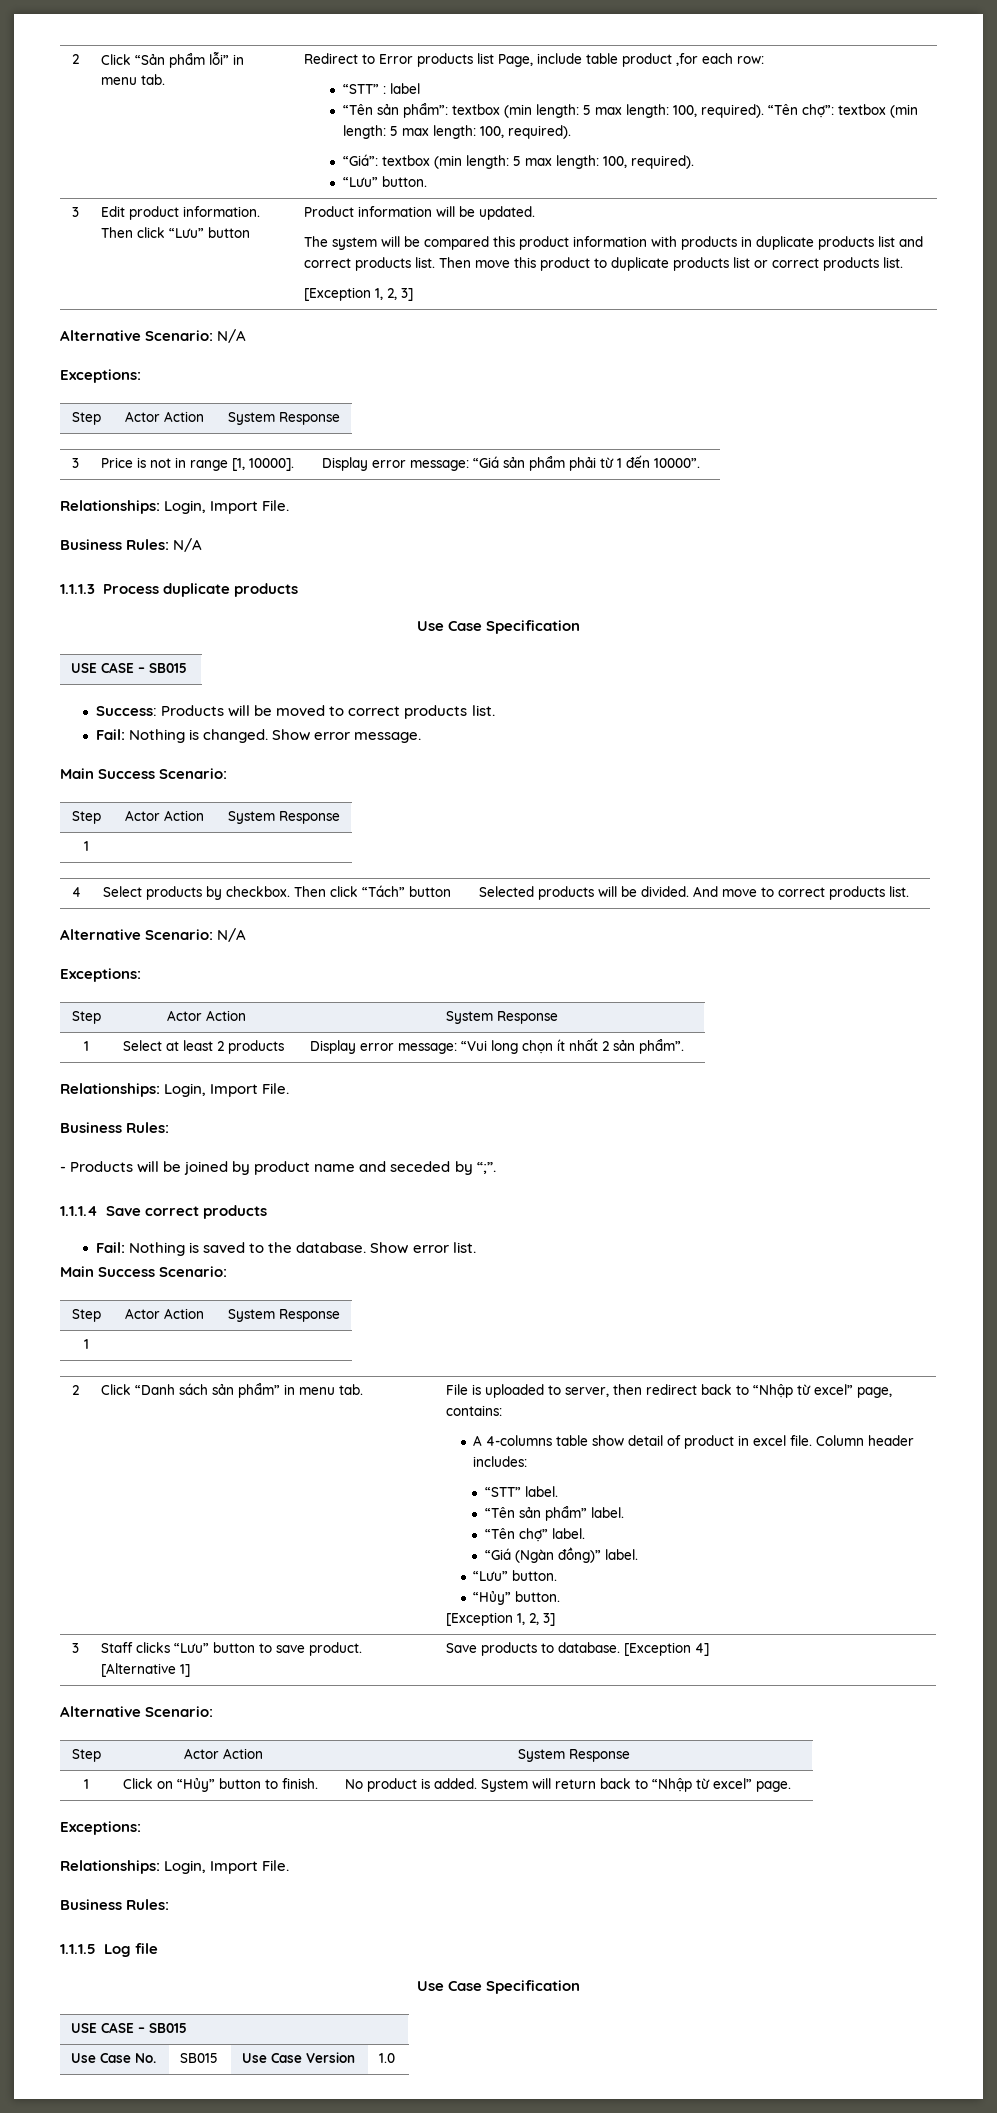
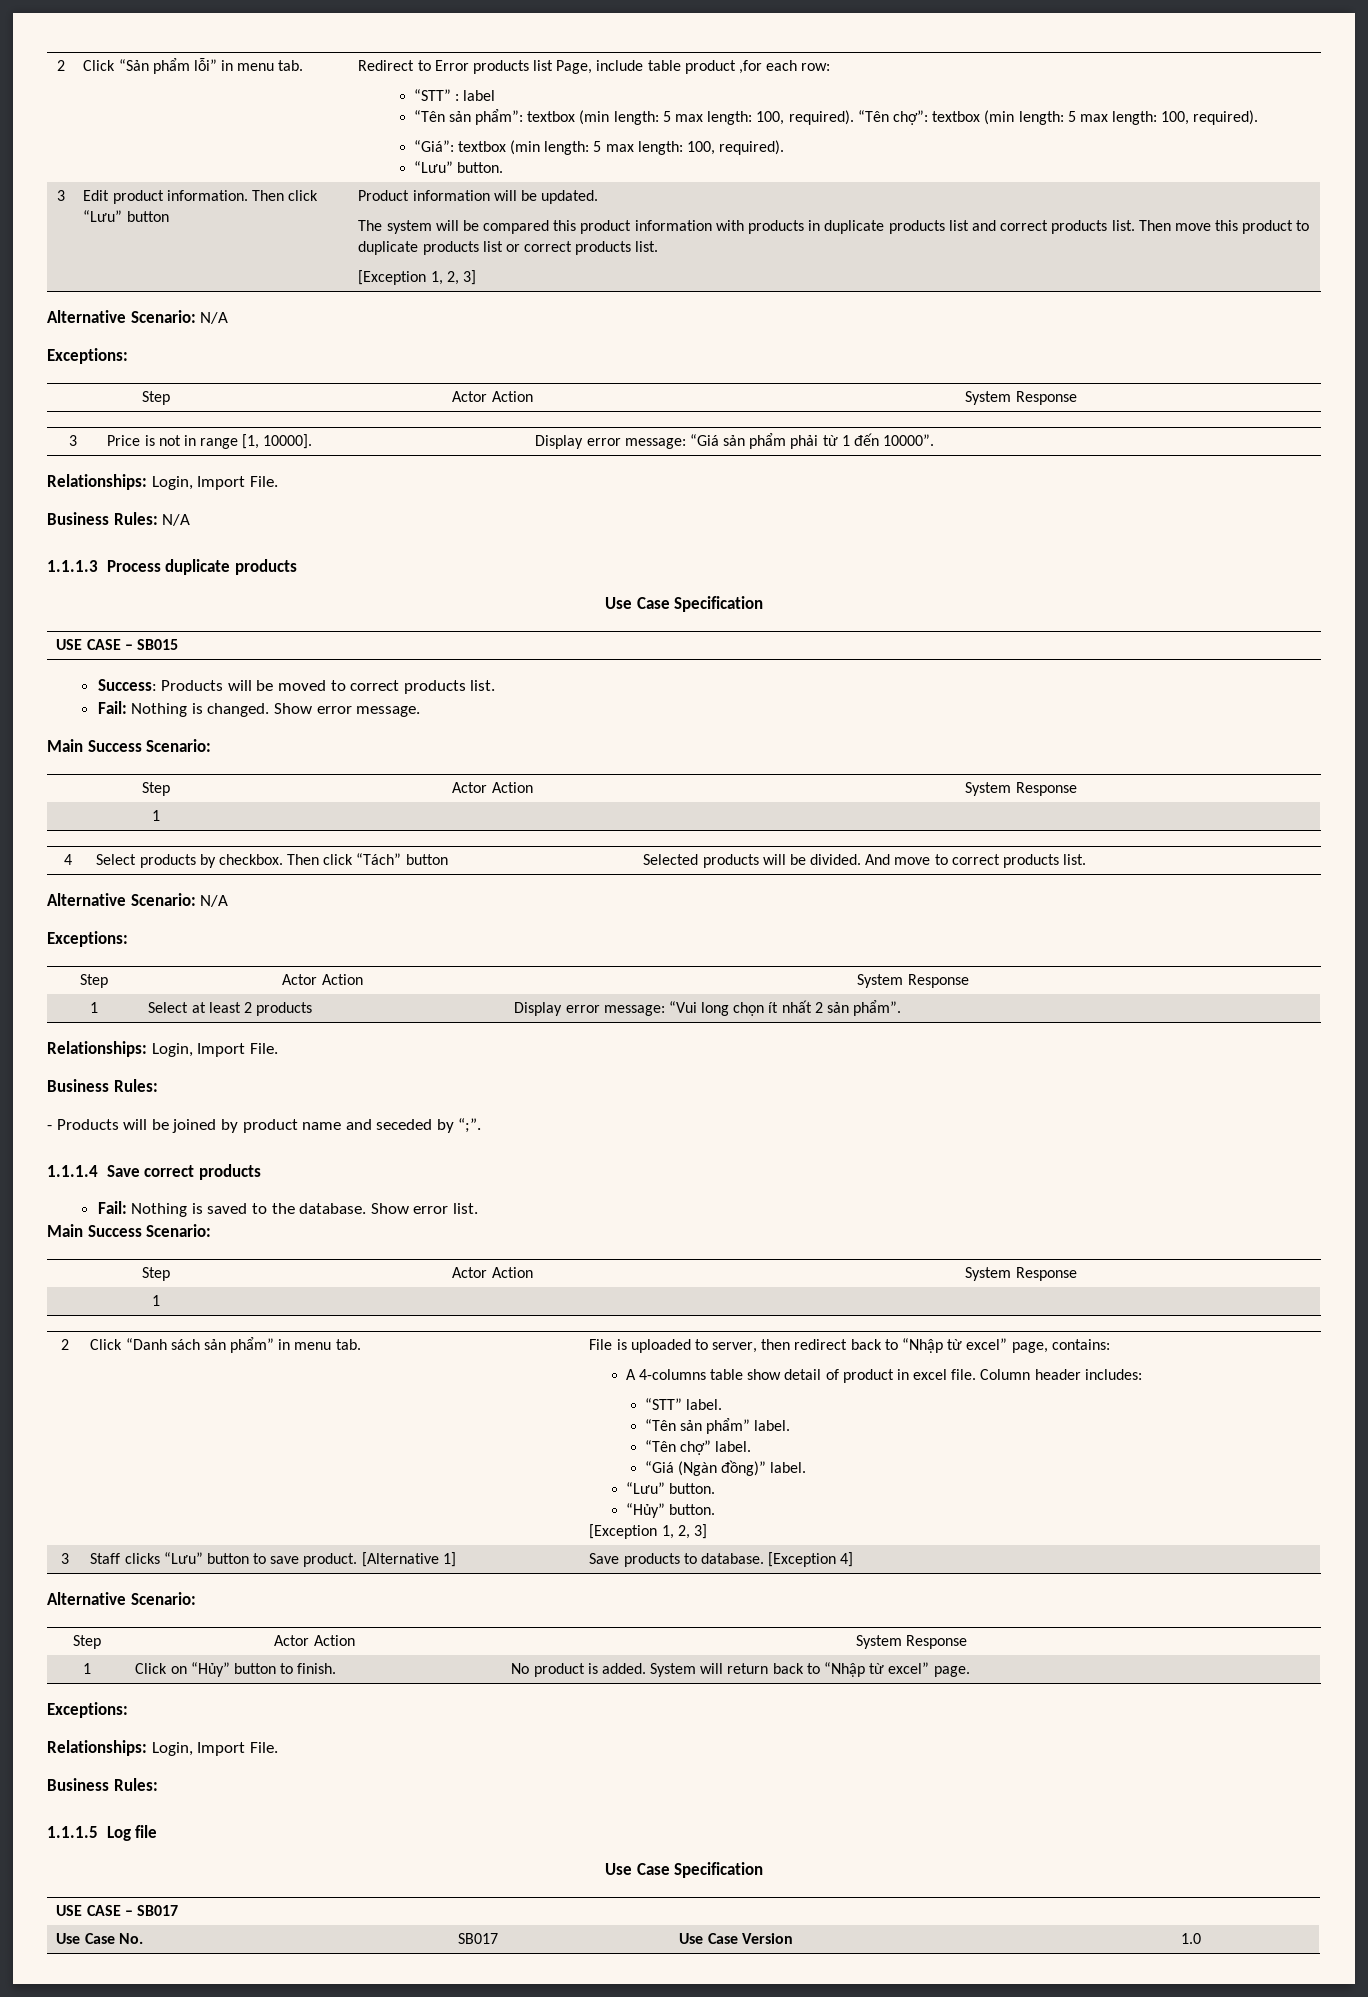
  1.1.1.5 Log file
  Use Case Specification
- USE CASE – SB015
+ USE CASE – SB017
- Use Case No. | SB015 | Use Case Version | 1.0
+ Use Case No. | SB017 | Use Case Version | 1.0

